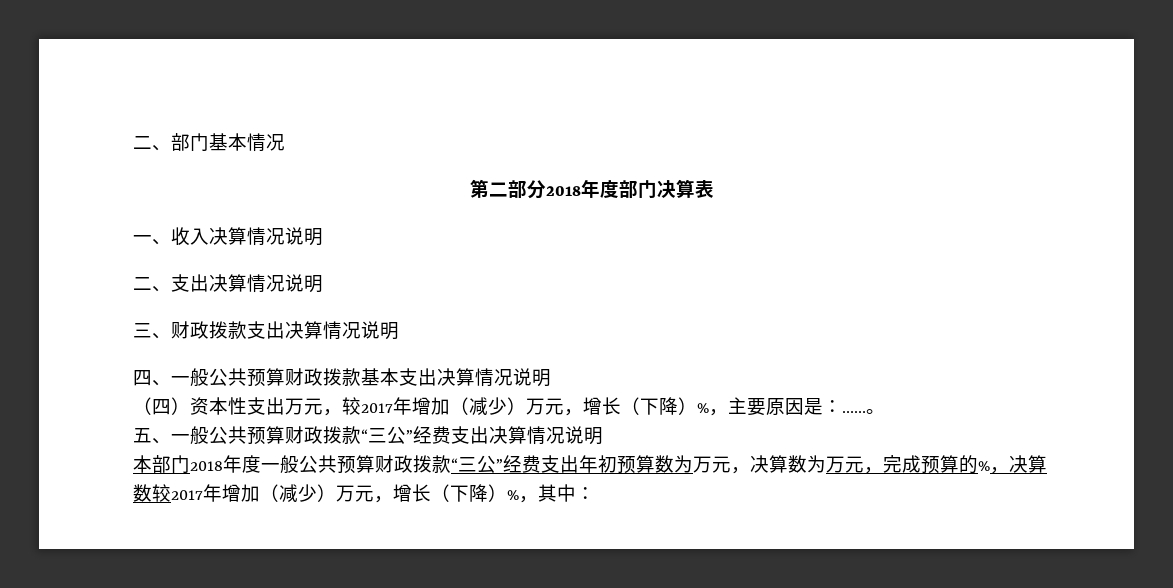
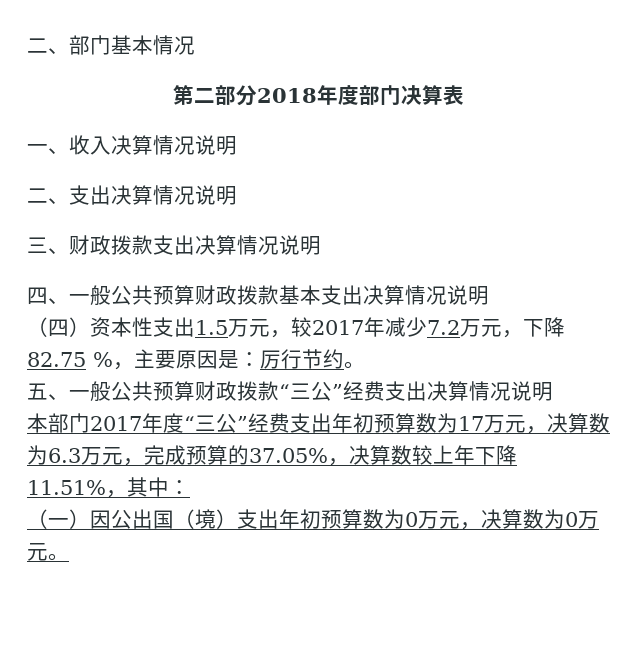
- （四）资本性支出万元，较2017年增加（减少）万元，增长（下降）%，主要原因是：……。
+ （四）资本性支出1.5万元，较2017年减少7.2万元，下降82.75 %，主要原因是：厉行节约。
- 本部门2018年度一般公共预算财政拨款“三公”经费支出年初预算数为万元，决算数为万元，完成预算的%，决算数较2017年增加（减少）万元，增长（下降）%，其中：
+ 本部门2017年度“三公”经费支出年初预算数为17万元，决算数为6.3万元，完成预算的37.05%，决算数较上年下降11.51%，其中：
+ （一）因公出国（境）支出年初预算数为0万元，决算数为0万元。

